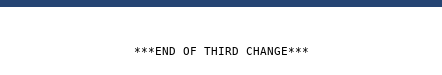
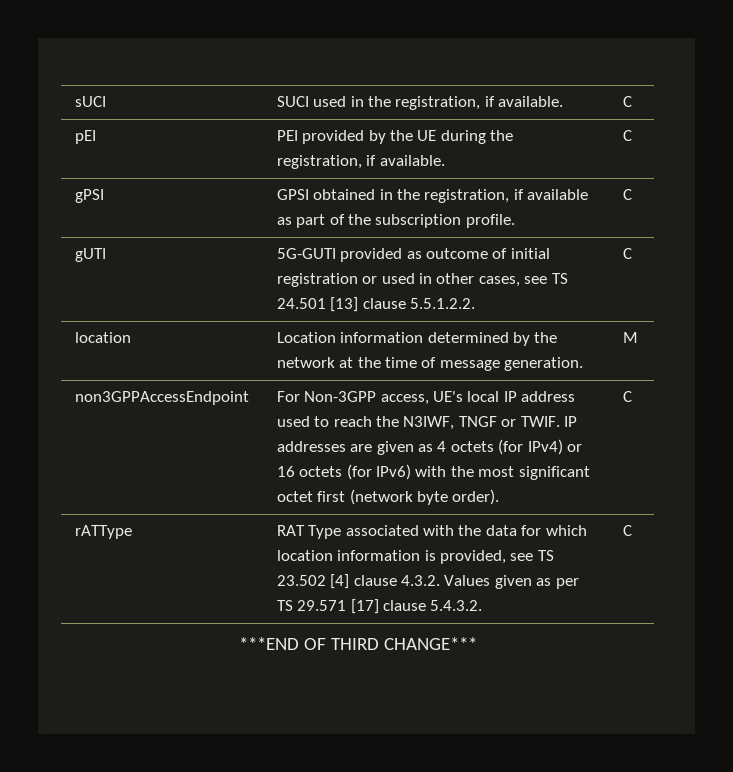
+ sUCI | SUCI used in the registration, if available. | C
+ pEI | PEI provided by the UE during the registration, if available. | C
+ gPSI | GPSI obtained in the registration, if available as part of the subscription profile. | C
+ gUTI | 5G-GUTI provided as outcome of initial registration or used in other cases, see TS 24.501 [13] clause 5.5.1.2.2. | C
+ location | Location information determined by the network at the time of message generation. | M
+ non3GPPAccessEndpoint | For Non-3GPP access, UE's local IP address used to reach the N3IWF, TNGF or TWIF. IP addresses are given as 4 octets (for IPv4) or 16 octets (for IPv6) with the most significant octet first (network byte order). | C
+ rATType | RAT Type associated with the data for which location information is provided, see TS 23.502 [4] clause 4.3.2. Values given as per TS 29.571 [17] clause 5.4.3.2. | C

